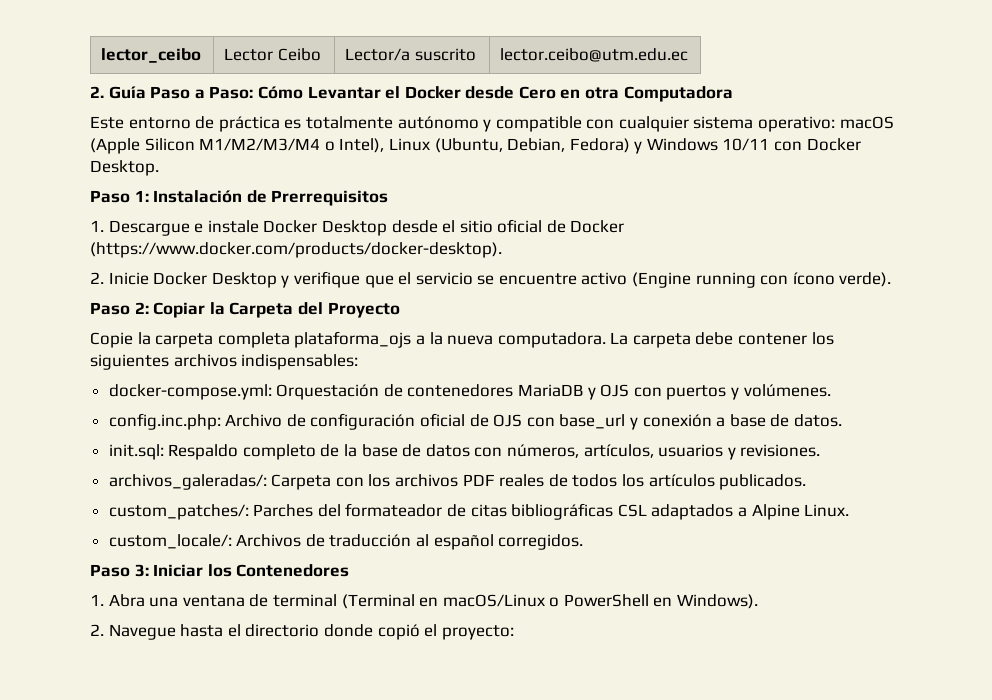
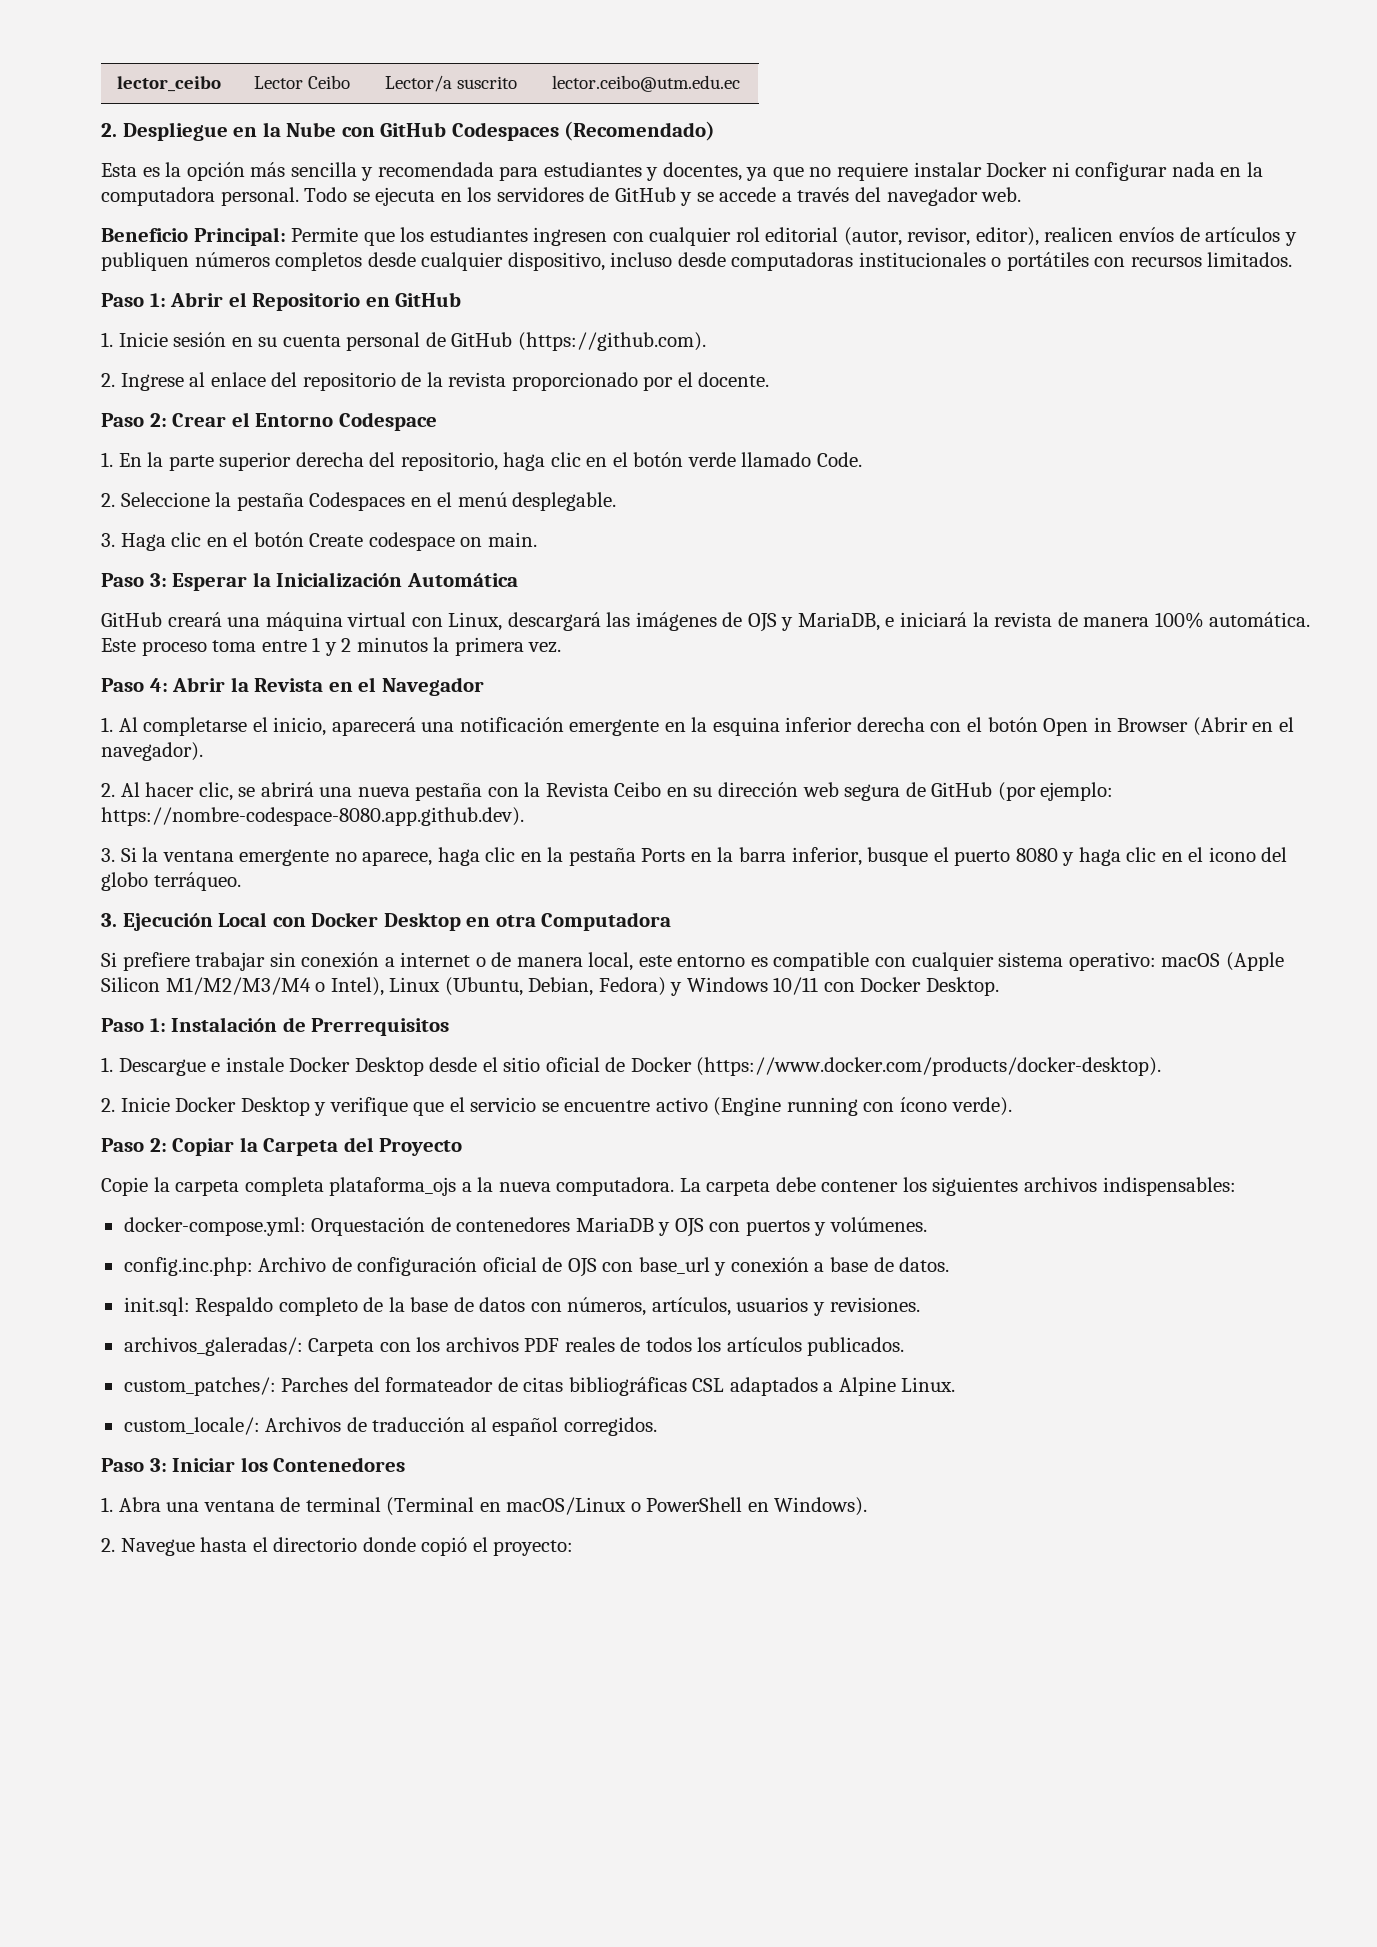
- 2. Guía Paso a Paso: Cómo Levantar el Docker desde Cero en otra Computadora
- Este entorno de práctica es totalmente autónomo y compatible con cualquier sistema operativo: macOS (Apple Silicon M1/M2/M3/M4 o Intel), Linux (Ubuntu, Debian, Fedora) y Windows 10/11 con Docker Desktop.
+ 2. Despliegue en la Nube con GitHub Codespaces (Recomendado)
+ Esta es la opción más sencilla y recomendada para estudiantes y docentes, ya que no requiere instalar Docker ni configurar nada en la computadora personal. Todo se ejecuta en los servidores de GitHub y se accede a través del navegador web.
+ Beneficio Principal: Permite que los estudiantes ingresen con cualquier rol editorial (autor, revisor, editor), realicen envíos de artículos y publiquen números completos desde cualquier dispositivo, incluso desde computadoras institucionales o portátiles con recursos limitados.
+ Paso 1: Abrir el Repositorio en GitHub
+ 1. Inicie sesión en su cuenta personal de GitHub (https://github.com).
+ 2. Ingrese al enlace del repositorio de la revista proporcionado por el docente.
+ Paso 2: Crear el Entorno Codespace
+ 1. En la parte superior derecha del repositorio, haga clic en el botón verde llamado Code.
+ 2. Seleccione la pestaña Codespaces en el menú desplegable.
+ 3. Haga clic en el botón Create codespace on main.
+ Paso 3: Esperar la Inicialización Automática
+ GitHub creará una máquina virtual con Linux, descargará las imágenes de OJS y MariaDB, e iniciará la revista de manera 100% automática. Este proceso toma entre 1 y 2 minutos la primera vez.
+ Paso 4: Abrir la Revista en el Navegador
+ 1. Al completarse el inicio, aparecerá una notificación emergente en la esquina inferior derecha con el botón Open in Browser (Abrir en el navegador).
+ 2. Al hacer clic, se abrirá una nueva pestaña con la Revista Ceibo en su dirección web segura de GitHub (por ejemplo: https://nombre-codespace-8080.app.github.dev).
+ 3. Si la ventana emergente no aparece, haga clic en la pestaña Ports en la barra inferior, busque el puerto 8080 y haga clic en el icono del globo terráqueo.
+ 3. Ejecución Local con Docker Desktop en otra Computadora
+ Si prefiere trabajar sin conexión a internet o de manera local, este entorno es compatible con cualquier sistema operativo: macOS (Apple Silicon M1/M2/M3/M4 o Intel), Linux (Ubuntu, Debian, Fedora) y Windows 10/11 con Docker Desktop.

